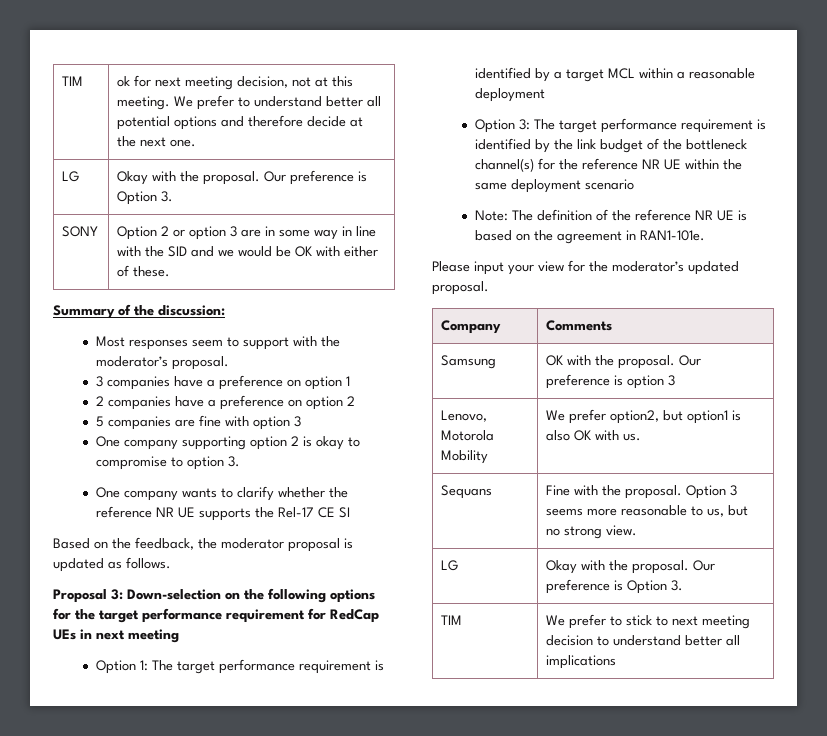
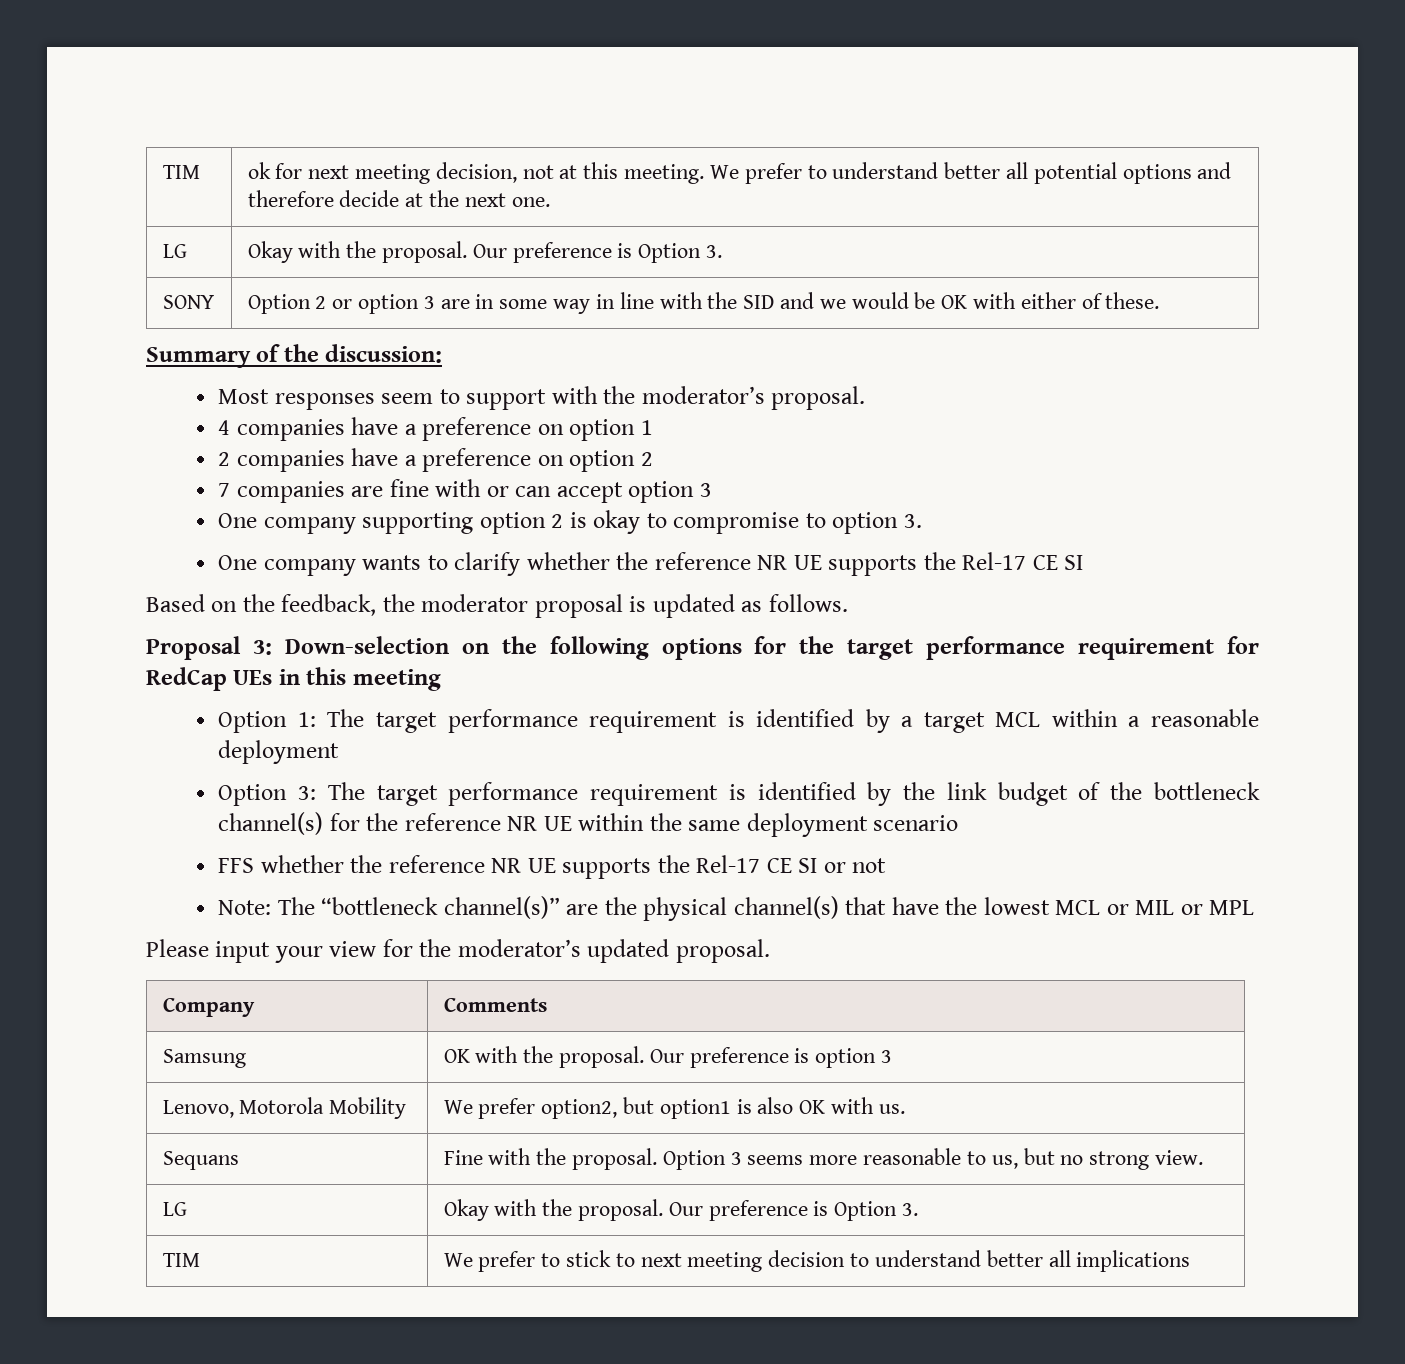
- 3 companies have a preference on option 1
+ 4 companies have a preference on option 1
- 5 companies are fine with option 3
+ 7 companies are fine with or can accept option 3
- Proposal 3: Down-selection on the following options for the target performance requirement for RedCap UEs in next meeting
+ Proposal 3: Down-selection on the following options for the target performance requirement for RedCap UEs in this meeting
- Note: The definition of the reference NR UE is based on the agreement in RAN1-101e.
+ FFS whether the reference NR UE supports the Rel-17 CE SI or not
+ Note: The “bottleneck channel(s)” are the physical channel(s) that have the lowest MCL or MIL or MPL

